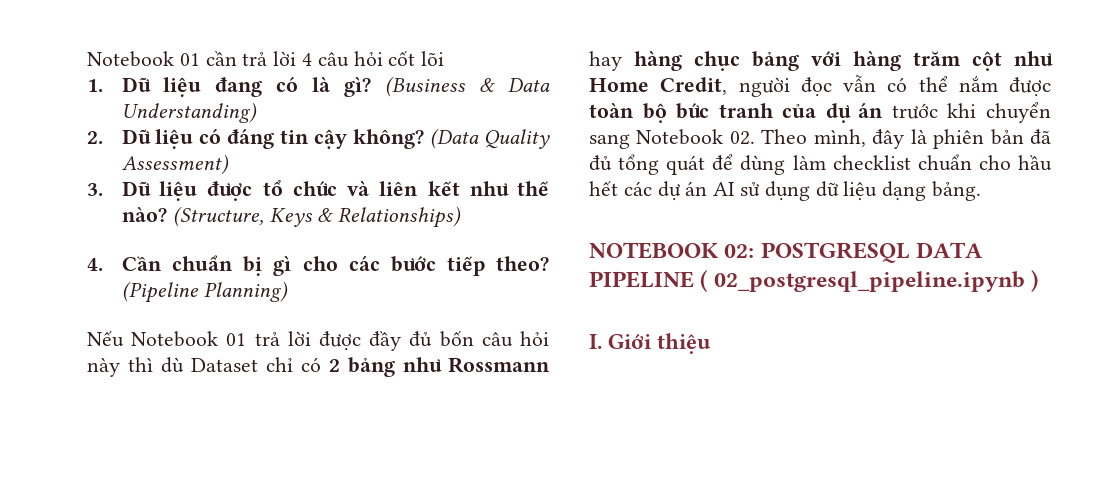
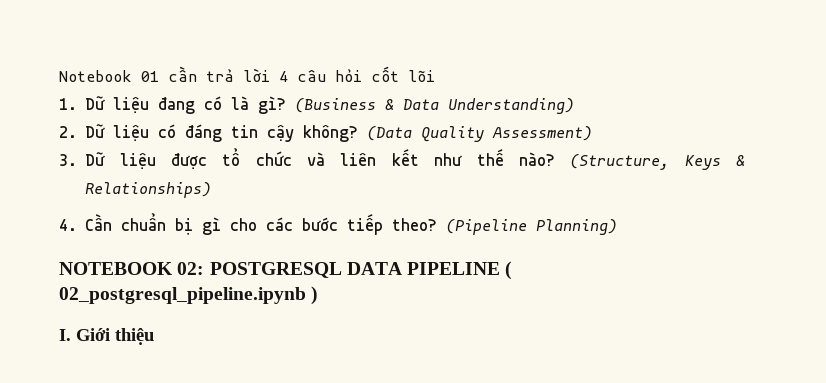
- Nếu Notebook 01 trả lời được đầy đủ bốn câu hỏi này thì dù Dataset chỉ có 2 bảng như Rossmann hay hàng chục bảng với hàng trăm cột như Home Credit, người đọc vẫn có thể nắm được toàn bộ bức tranh của dự án trước khi chuyển sang Notebook 02. Theo mình, đây là phiên bản đã đủ tổng quát để dùng làm checklist chuẩn cho hầu hết các dự án AI sử dụng dữ liệu dạng bảng.

